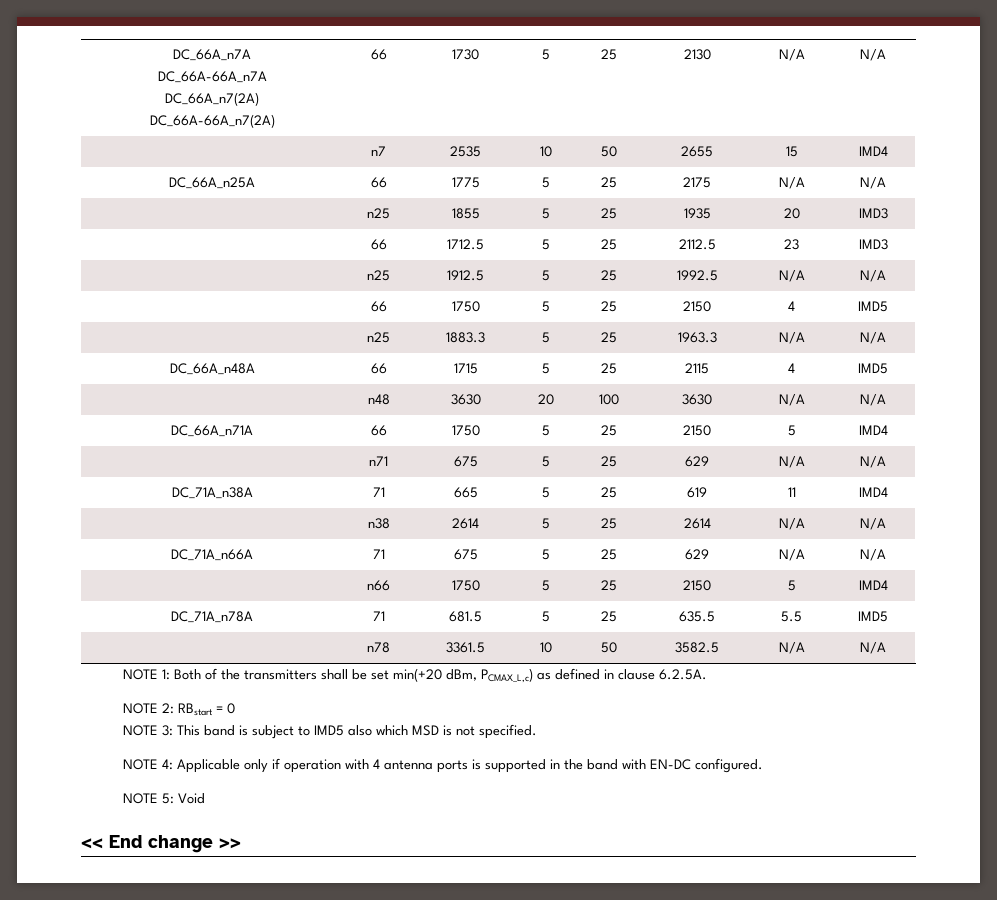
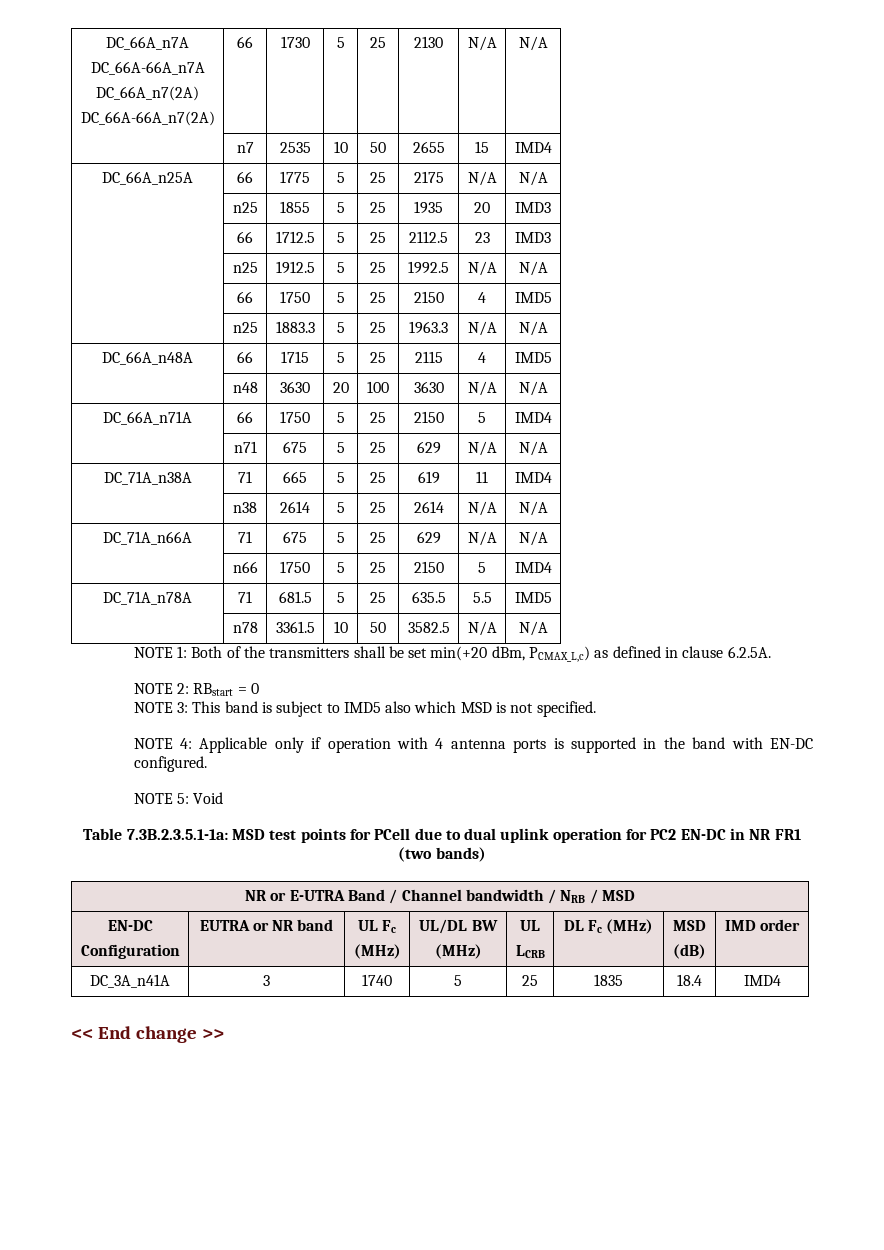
+ Table 7.3B.2.3.5.1-1a: MSD test points for PCell due to dual uplink operation for PC2 EN-DC in NR FR1 (two bands)
+ NR or E-UTRA Band / Channel bandwidth / NRB / MSD
+ EN-DC
+ Configuration | EUTRA or NR band | UL Fc
+ (MHz) | UL/DL BW
+ (MHz) | UL
+ LCRB | DL Fc (MHz) | MSD
+ (dB) | IMD order
+ DC_3A_n41A | 3 | 1740 | 5 | 25 | 1835 | 18.4 | IMD4

